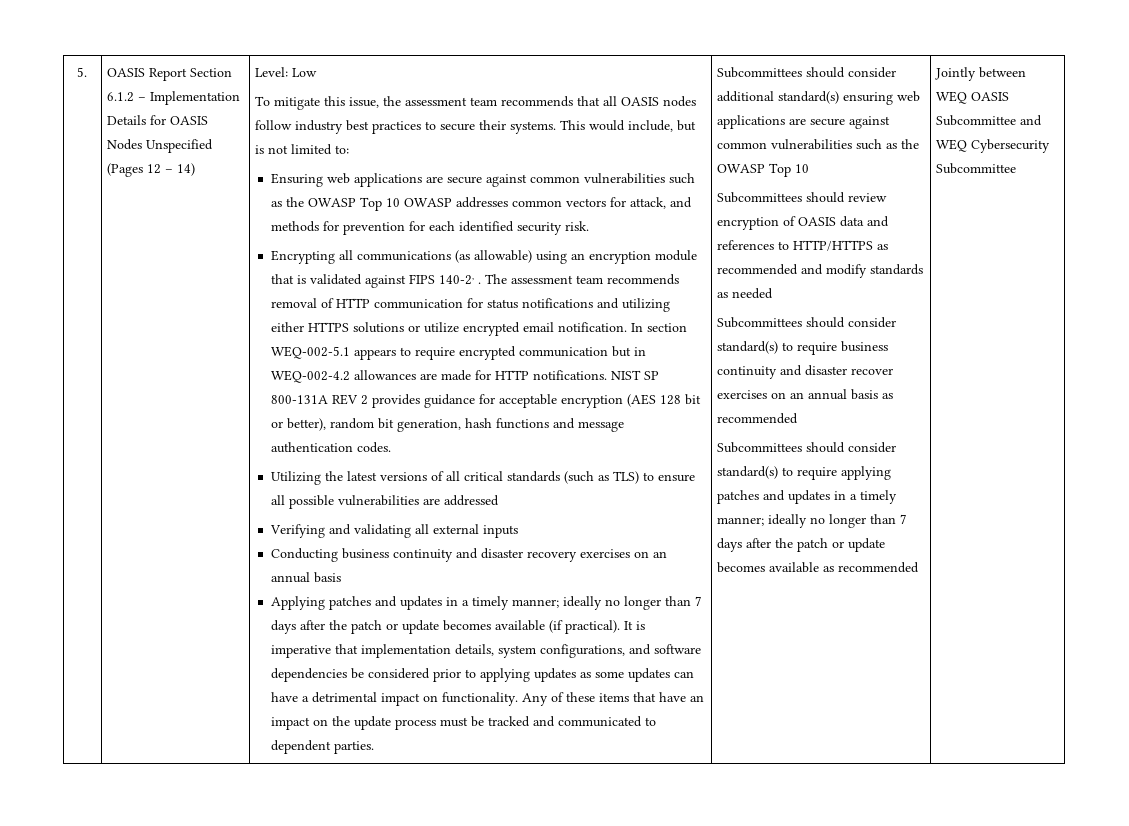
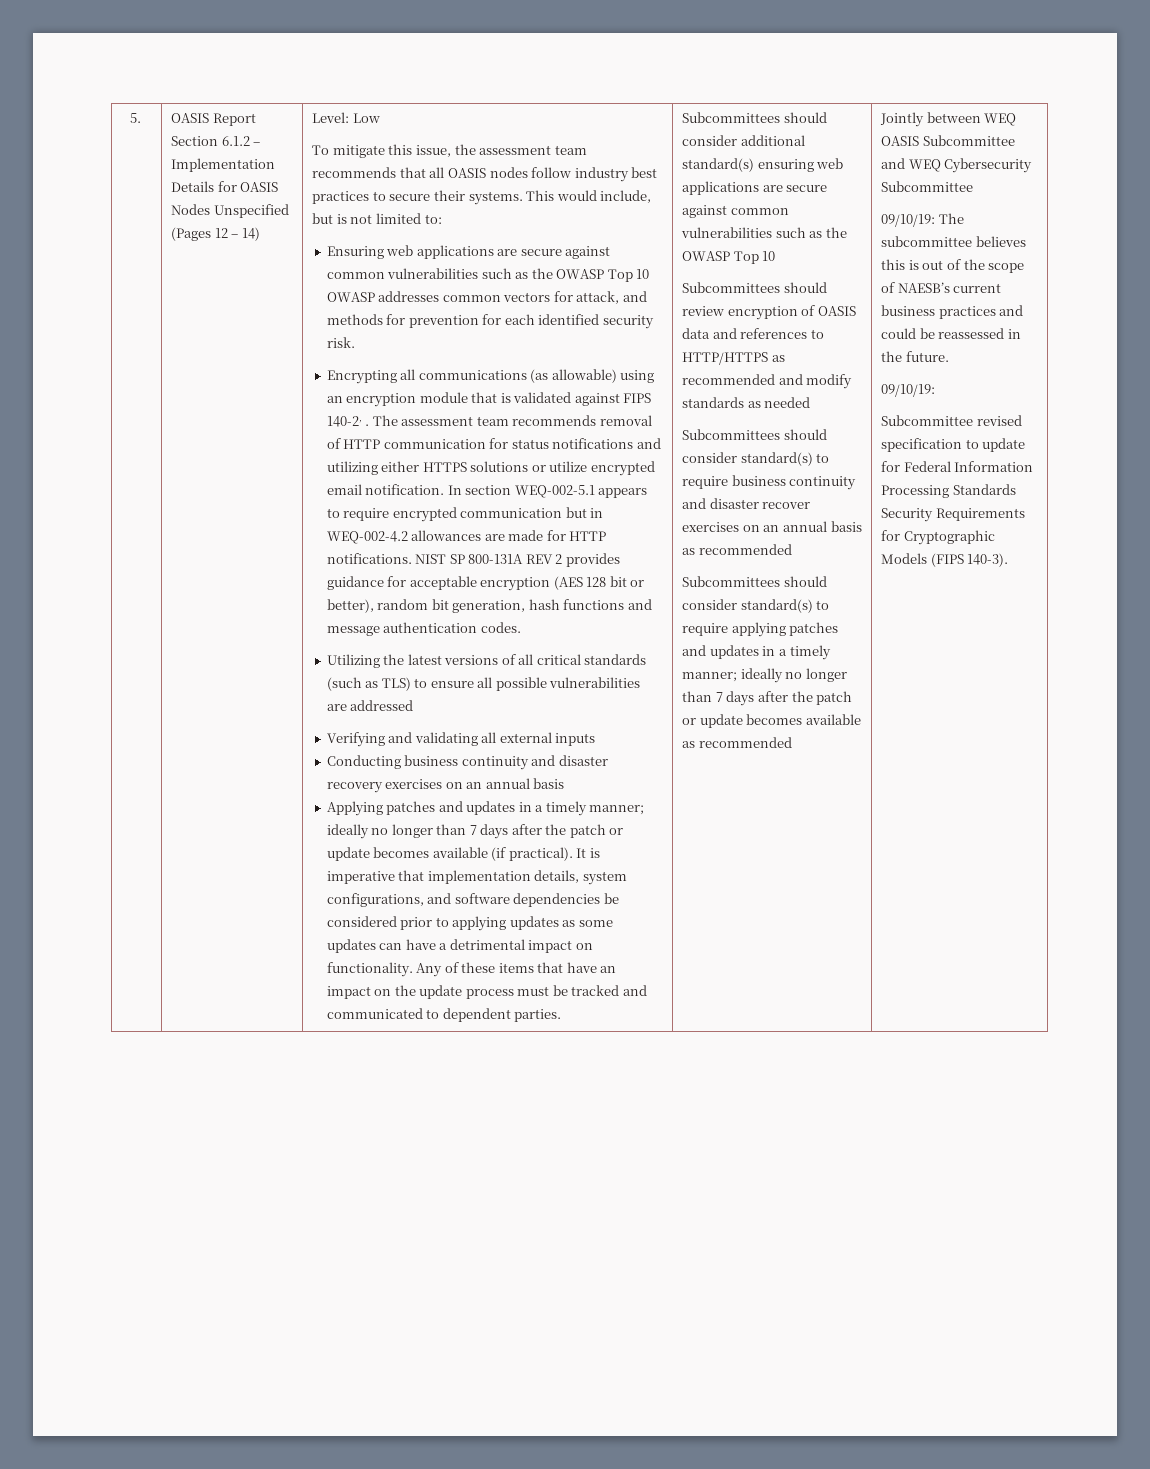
+ 09/10/19: The subcommittee believes this is out of the scope of NAESB’s current business practices and could be reassessed in the future.
+ 09/10/19:
+ Subcommittee revised specification to update for Federal Information Processing Standards Security Requirements for Cryptographic Models (FIPS 140-3).

